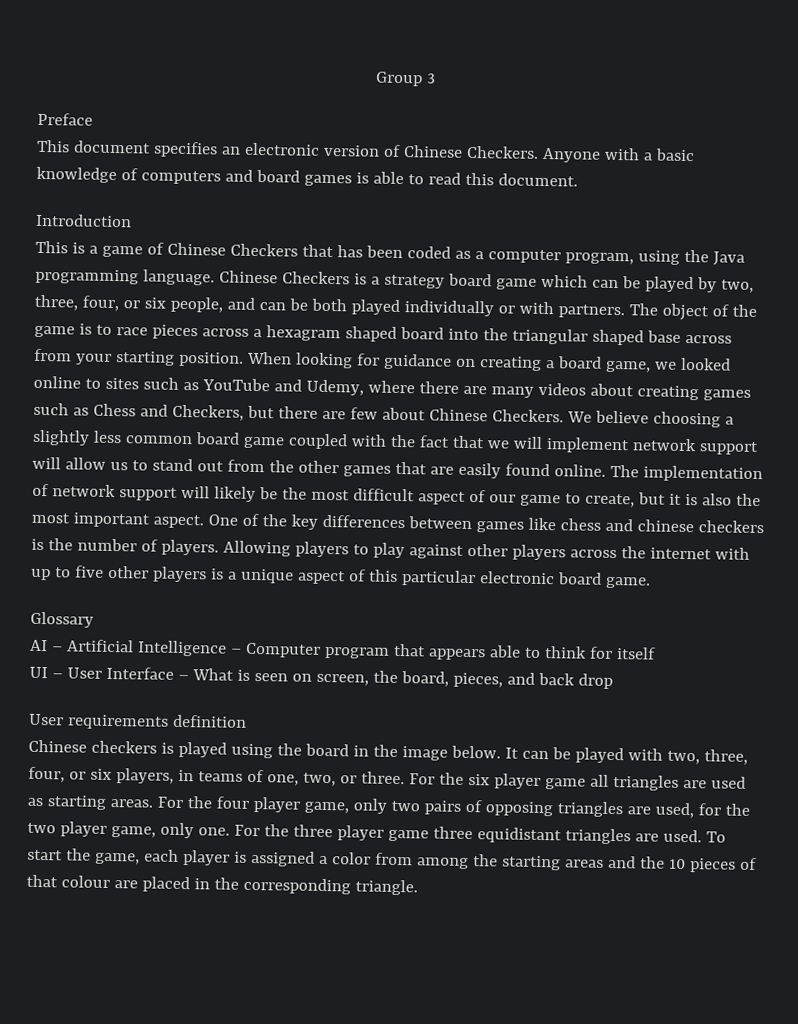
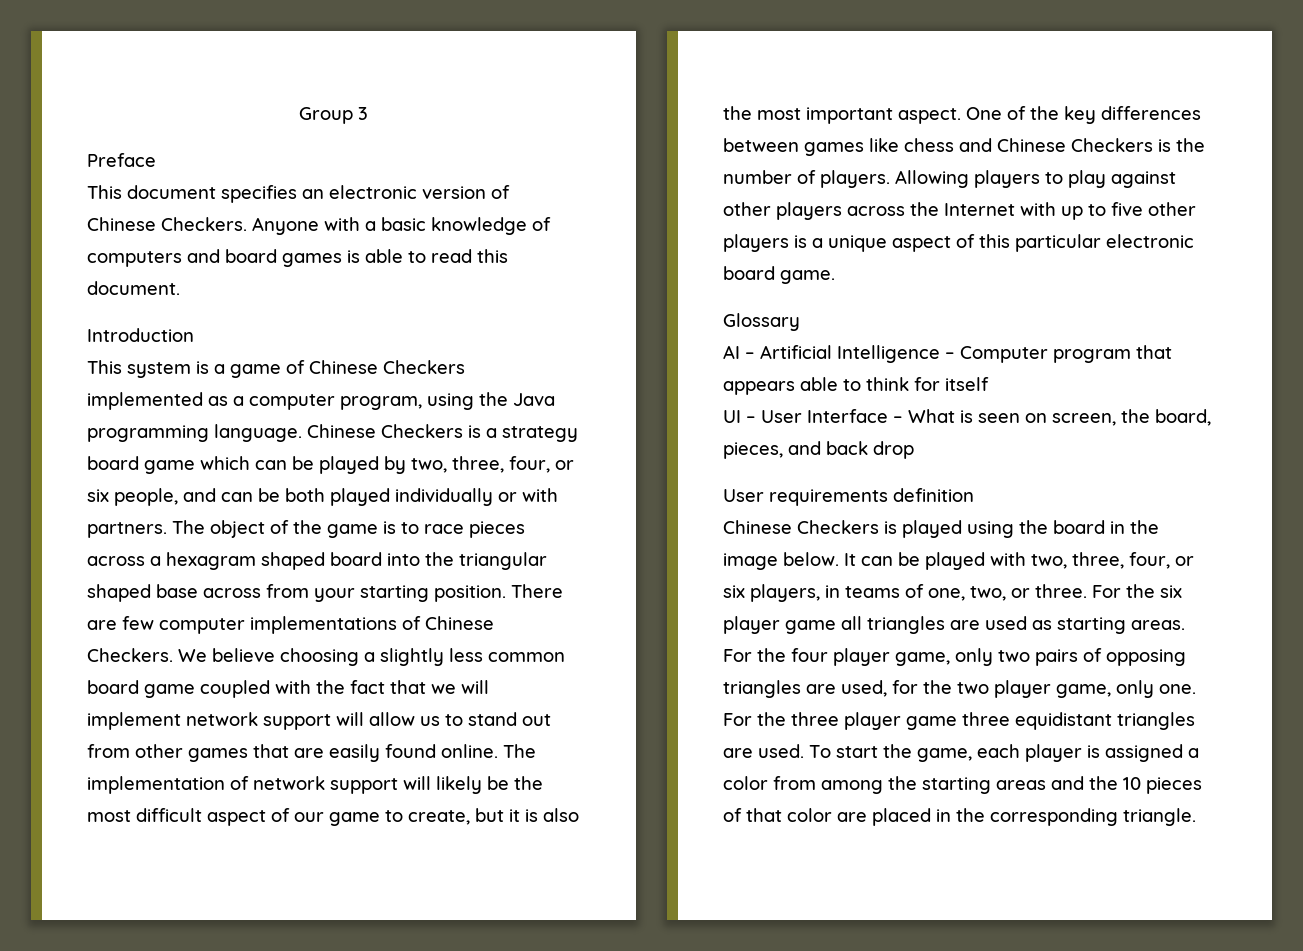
- This is a game of Chinese Checkers that has been coded as a computer program, using the Java programming language.
+ This system is a game of Chinese Checkers implemented as a computer program, using the Java programming language.
- When looking for guidance on creating a board game, we looked online to sites such as YouTube and Udemy, where there are many videos about creating games such as Chess and Checkers, but there are few about Chinese Checkers.
+ There are few computer implementations of Chinese Checkers.
- We believe choosing a slightly less common board game coupled with the fact that we will implement network support will allow us to stand out from the other games that are easily found online.
+ We believe choosing a slightly less common board game coupled with the fact that we will implement network support will allow us to stand out from other games that are easily found online.
- One of the key differences between games like chess and chinese checkers is the number of players.
+ One of the key differences between games like chess and Chinese Checkers is the number of players.
- Allowing players to play against other players across the internet with up to five other players is a unique aspect of this particular electronic board game.
+ Allowing players to play against other players across the Internet with up to five other players is a unique aspect of this particular electronic board game.
- Chinese checkers is played using the board in the image below.
+ Chinese Checkers is played using the board in the image below.
- To start the game, each player is assigned a color from among the starting areas and the 10 pieces of that colour are placed in the corresponding triangle.
+ To start the game, each player is assigned a color from among the starting areas and the 10 pieces of that color are placed in the corresponding triangle.

